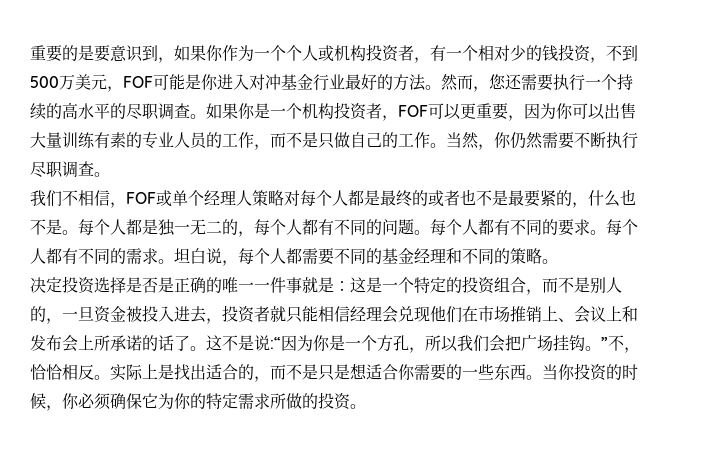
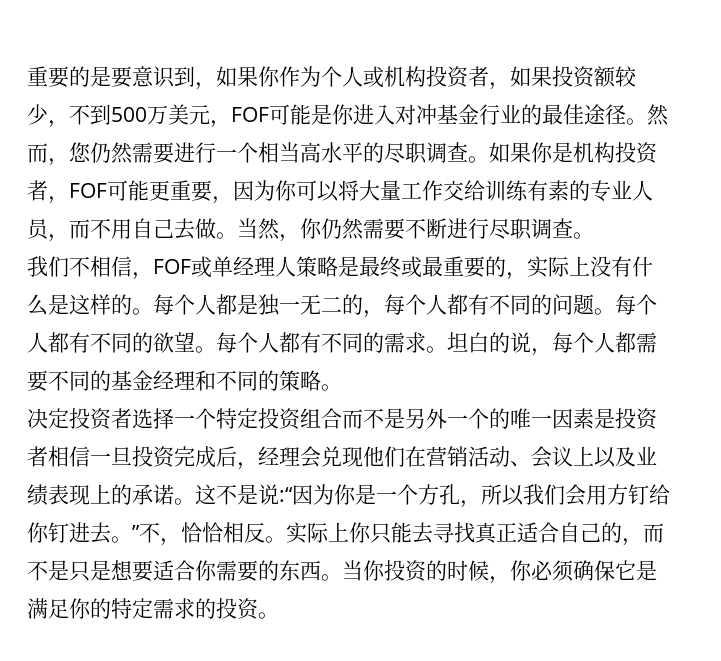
- 重要的是要意识到，如果你作为一个个人或机构投资者，有一个相对少的钱投资，不到500万美元，FOF可能是你进入对冲基金行业最好的方法。然而，您还需要执行一个持续的高水平的尽职调查。
+ 重要的是要意识到，如果你作为个人或机构投资者，如果投资额较少，不到500万美元，FOF可能是你进入对冲基金行业的最佳途径。然而，您仍然需要进行一个相当高水平的尽职调查。
- 如果你是一个机构投资者，FOF可以更重要，因为你可以出售大量训练有素的专业人员的工作，而不是只做自己的工作。
+ 如果你是机构投资者，FOF可能更重要，因为你可以将大量工作交给训练有素的专业人员，而不用自己去做。
- 当然，你仍然需要不断执行尽职调查。
+ 当然，你仍然需要不断进行尽职调查。
- 我们不相信，FOF或单个经理人策略对每个人都是最终的或者也不是最要紧的，什么也不是。
+ 我们不相信，FOF或单经理人策略是最终或最重要的，实际上没有什么是这样的。
- 每个人都有不同的要求。
+ 每个人都有不同的欲望。
- 坦白说，每个人都需要不同的基金经理和不同的策略。
+ 坦白的说，每个人都需要不同的基金经理和不同的策略。
- 决定投资选择是否是正确的唯一一件事就是：这是一个特定的投资组合，而不是别人的，一旦资金被投入进去，投资者就只能相信经理会兑现他们在市场推销上、会议上和发布会上所承诺的话了。
+ 决定投资者选择一个特定投资组合而不是另外一个的唯一因素是投资者相信一旦投资完成后，经理会兑现他们在营销活动、会议上以及业绩表现上的承诺。
- 这不是说:“因为你是一个方孔，所以我们会把广场挂钩。”不，恰恰相反。
+ 这不是说:“因为你是一个方孔，所以我们会用方钉给你钉进去。”不，恰恰相反。
- 实际上是找出适合的，而不是只是想适合你需要的一些东西。
+ 实际上你只能去寻找真正适合自己的，而不是只是想要适合你需要的东西。
- 当你投资的时候，你必须确保它为你的特定需求所做的投资。
+ 当你投资的时候，你必须确保它是满足你的特定需求的投资。

